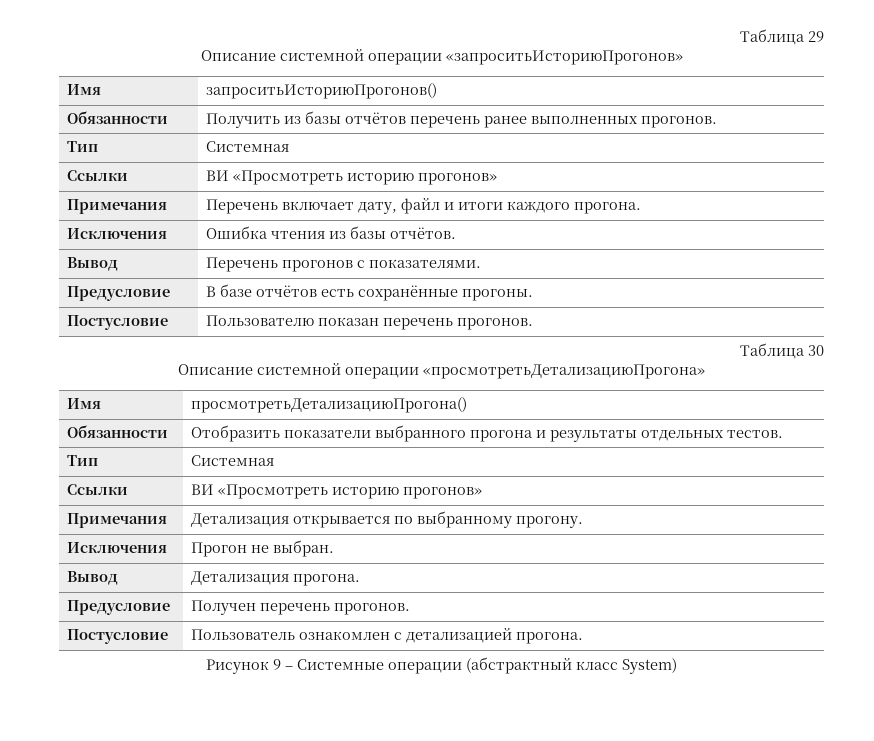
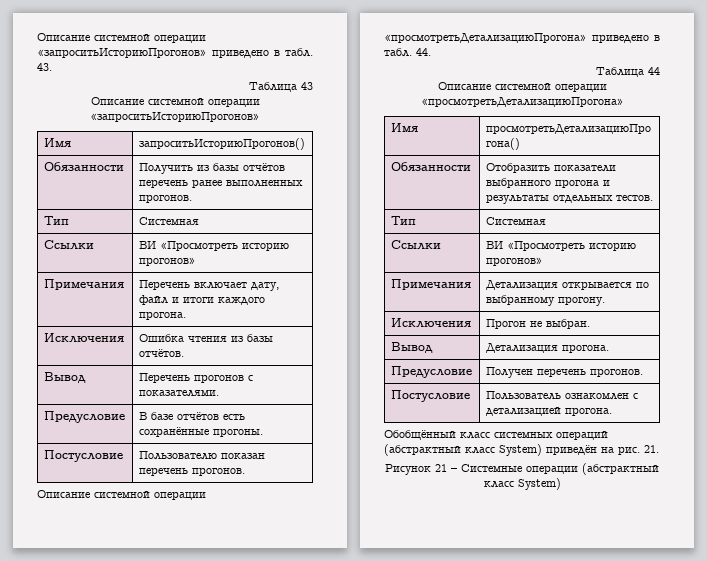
- Таблица 29
+ Описание системной операции «запроситьИсториюПрогонов» приведено в табл. 43.
+ Таблица 43
- Таблица 30
+ Описание системной операции «просмотретьДетализациюПрогона» приведено в табл. 44.
+ Таблица 44
+ Обобщённый класс системных операций (абстрактный класс System) приведён на рис. 21.
- Рисунок 9 – Системные операции (абстрактный класс System)
+ Рисунок 21 – Системные операции (абстрактный класс System)

